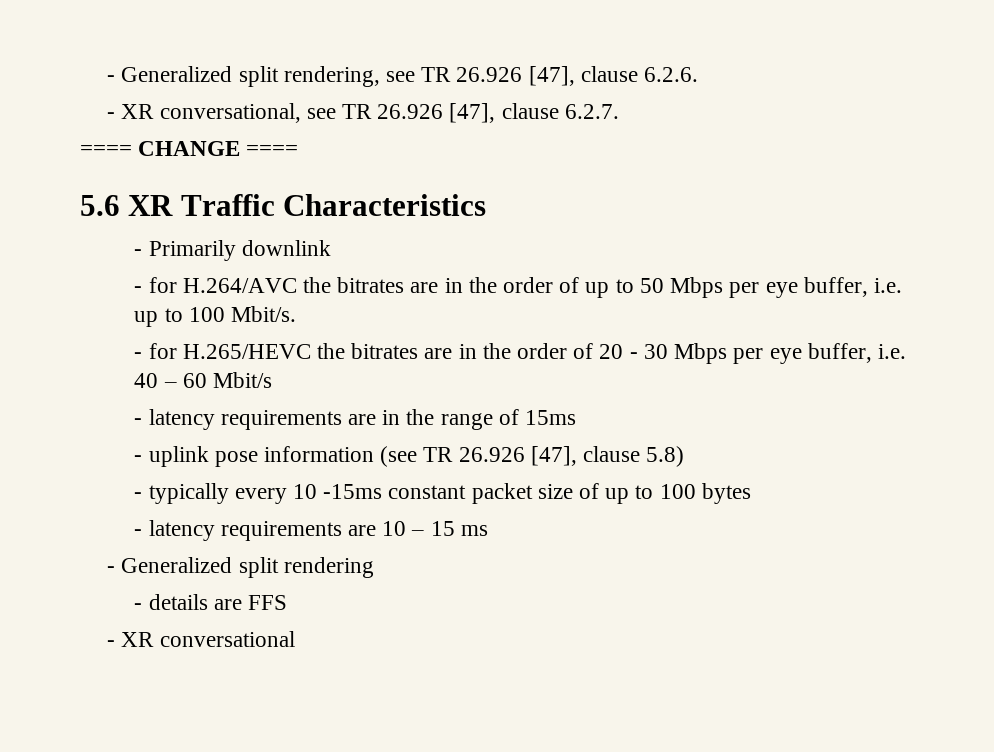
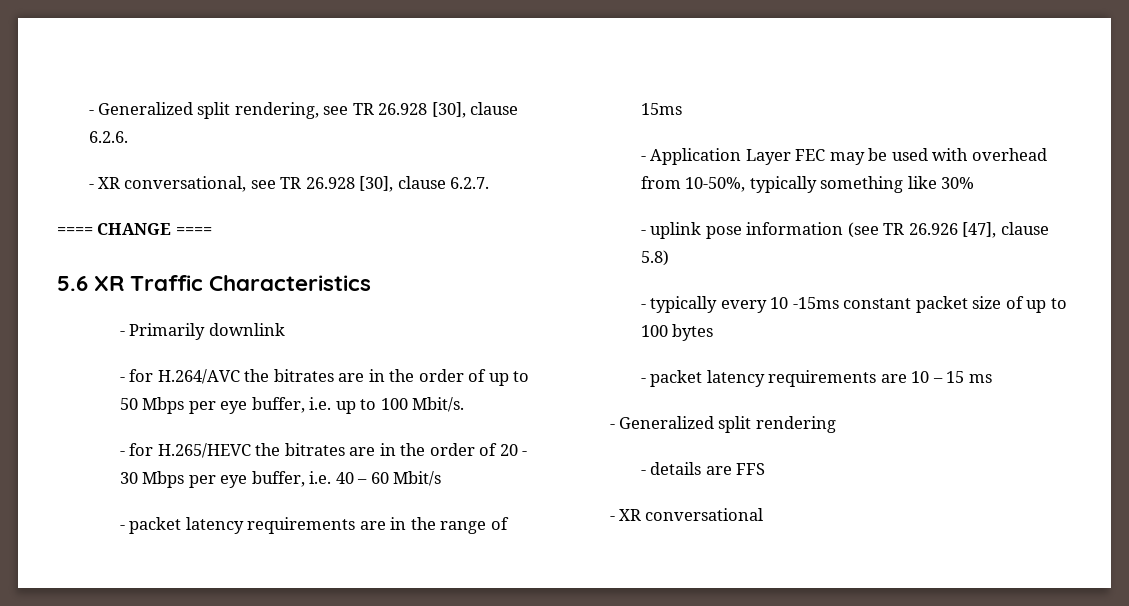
- - Generalized split rendering, see TR 26.926 [47], clause 6.2.6.
+ - Generalized split rendering, see TR 26.928 [30], clause 6.2.6.
- - XR conversational, see TR 26.926 [47], clause 6.2.7.
+ - XR conversational, see TR 26.928 [30], clause 6.2.7.
- - latency requirements are in the range of 15ms
+ - packet latency requirements are in the range of 15ms
+ - Application Layer FEC may be used with overhead from 10-50%, typically something like 30%
- - latency requirements are 10 – 15 ms
+ - packet latency requirements are 10 – 15 ms

